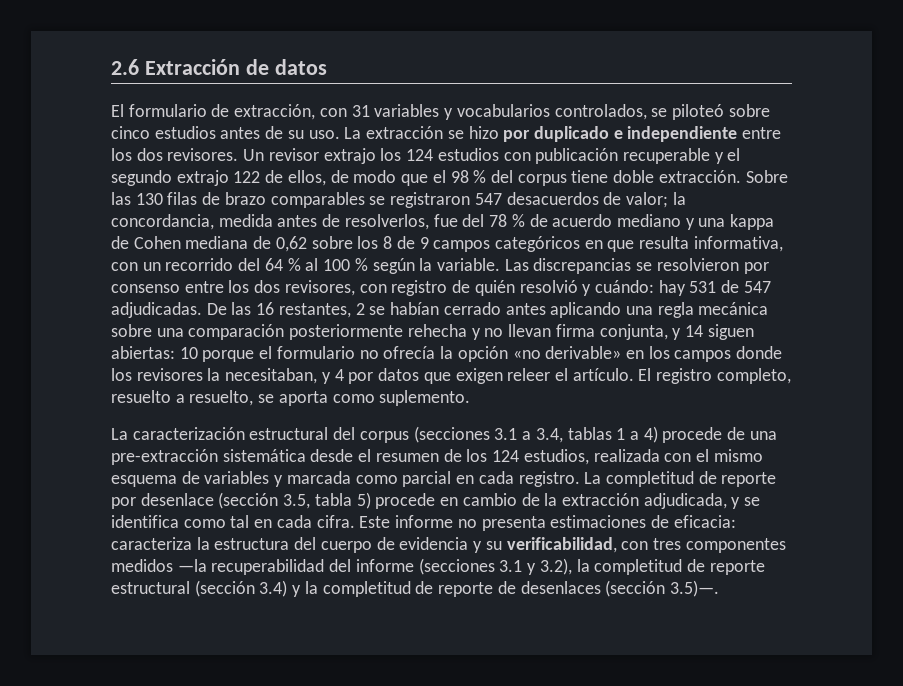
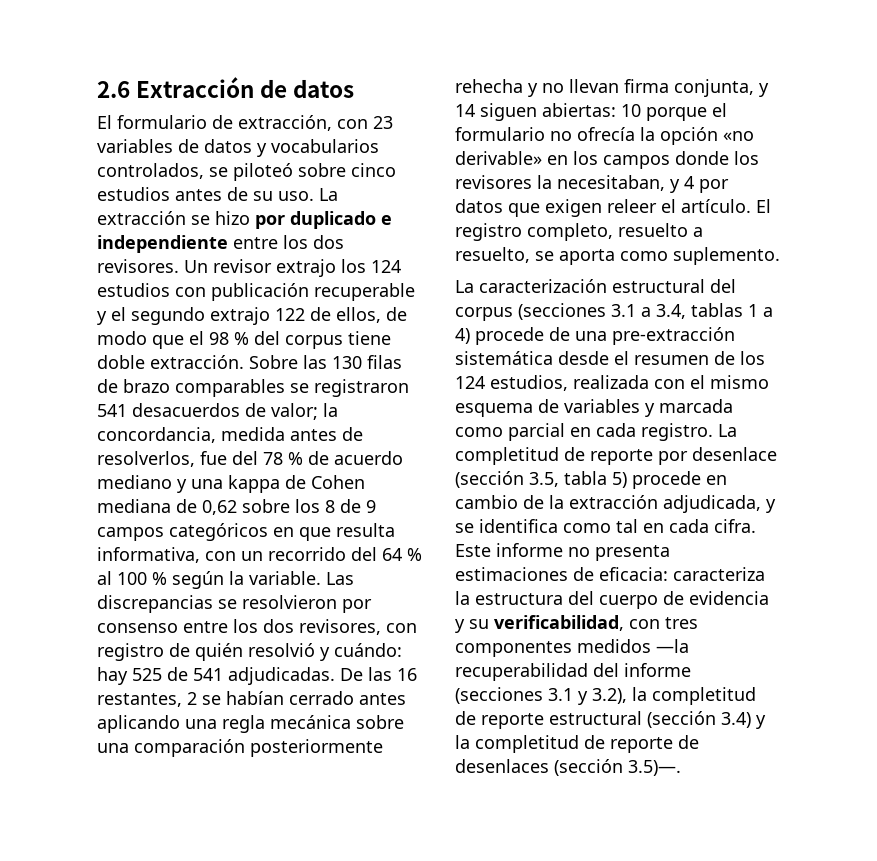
- El formulario de extracción, con 31 variables y vocabularios controlados, se piloteó sobre cinco estudios antes de su uso.
+ El formulario de extracción, con 23 variables de datos y vocabularios controlados, se piloteó sobre cinco estudios antes de su uso.
- Sobre las 130 filas de brazo comparables se registraron 547 desacuerdos de valor; la concordancia, medida antes de resolverlos, fue del 78 % de acuerdo mediano y una kappa de Cohen mediana de 0,62 sobre los 8 de 9 campos categóricos en que resulta informativa, con un recorrido del 64 % al 100 % según la variable.
+ Sobre las 130 filas de brazo comparables se registraron 541 desacuerdos de valor; la concordancia, medida antes de resolverlos, fue del 78 % de acuerdo mediano y una kappa de Cohen mediana de 0,62 sobre los 8 de 9 campos categóricos en que resulta informativa, con un recorrido del 64 % al 100 % según la variable.
- Las discrepancias se resolvieron por consenso entre los dos revisores, con registro de quién resolvió y cuándo: hay 531 de 547 adjudicadas.
+ Las discrepancias se resolvieron por consenso entre los dos revisores, con registro de quién resolvió y cuándo: hay 525 de 541 adjudicadas.

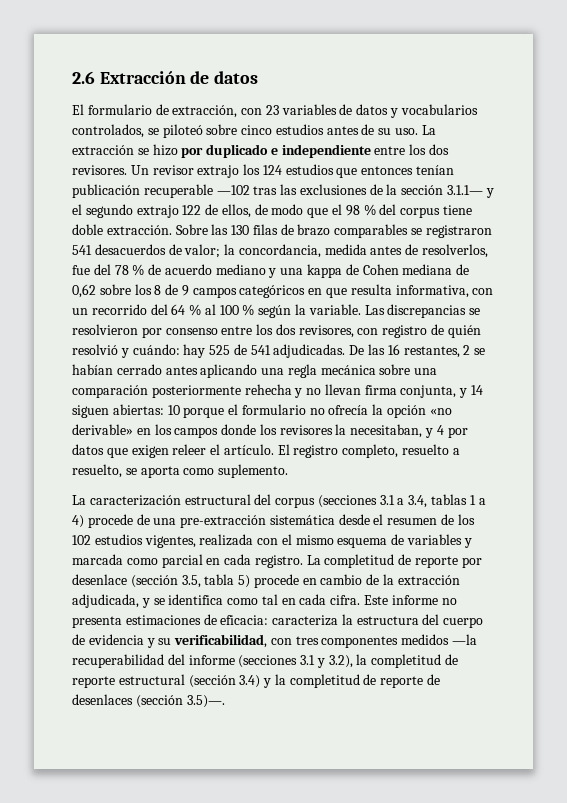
- Un revisor extrajo los 124 estudios con publicación recuperable y el segundo extrajo 122 de ellos, de modo que el 98 % del corpus tiene doble extracción.
+ Un revisor extrajo los 124 estudios que entonces tenían publicación recuperable —102 tras las exclusiones de la sección 3.1.1— y el segundo extrajo 122 de ellos, de modo que el 98 % del corpus tiene doble extracción.
- La caracterización estructural del corpus (secciones 3.1 a 3.4, tablas 1 a 4) procede de una pre-extracción sistemática desde el resumen de los 124 estudios, realizada con el mismo esquema de variables y marcada como parcial en cada registro.
+ La caracterización estructural del corpus (secciones 3.1 a 3.4, tablas 1 a 4) procede de una pre-extracción sistemática desde el resumen de los 102 estudios vigentes, realizada con el mismo esquema de variables y marcada como parcial en cada registro.

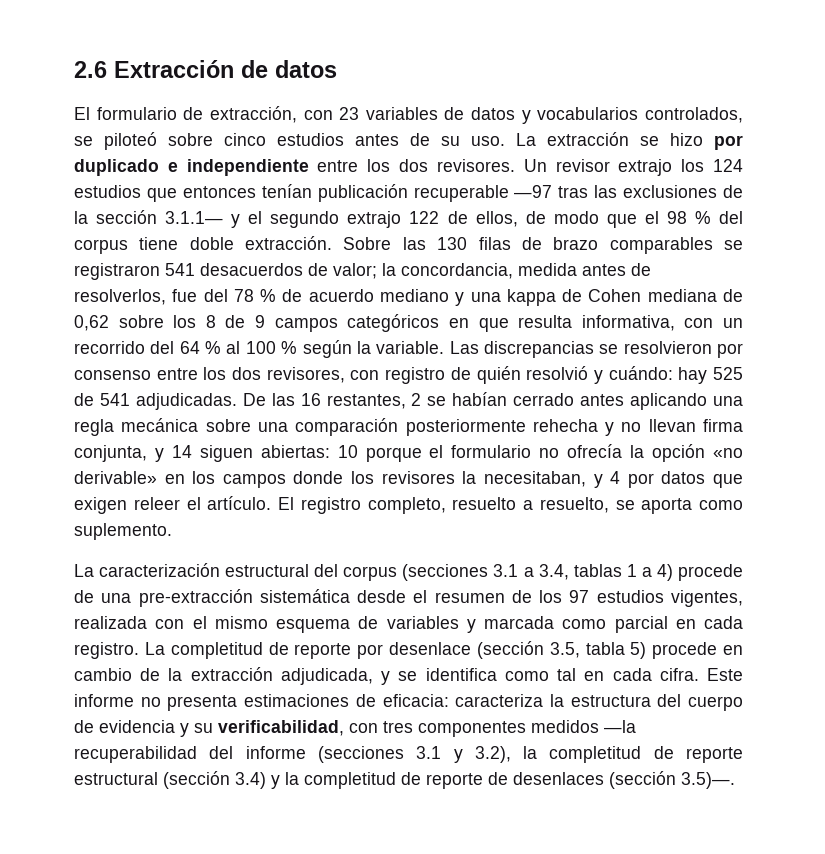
- Un revisor extrajo los 124 estudios que entonces tenían publicación recuperable —102 tras las exclusiones de la sección 3.1.1— y el segundo extrajo 122 de ellos, de modo que el 98 % del corpus tiene doble extracción.
+ Un revisor extrajo los 124 estudios que entonces tenían publicación recuperable —97 tras las exclusiones de la sección 3.1.1— y el segundo extrajo 122 de ellos, de modo que el 98 % del corpus tiene doble extracción.
- La caracterización estructural del corpus (secciones 3.1 a 3.4, tablas 1 a 4) procede de una pre-extracción sistemática desde el resumen de los 102 estudios vigentes, realizada con el mismo esquema de variables y marcada como parcial en cada registro.
+ La caracterización estructural del corpus (secciones 3.1 a 3.4, tablas 1 a 4) procede de una pre-extracción sistemática desde el resumen de los 97 estudios vigentes, realizada con el mismo esquema de variables y marcada como parcial en cada registro.

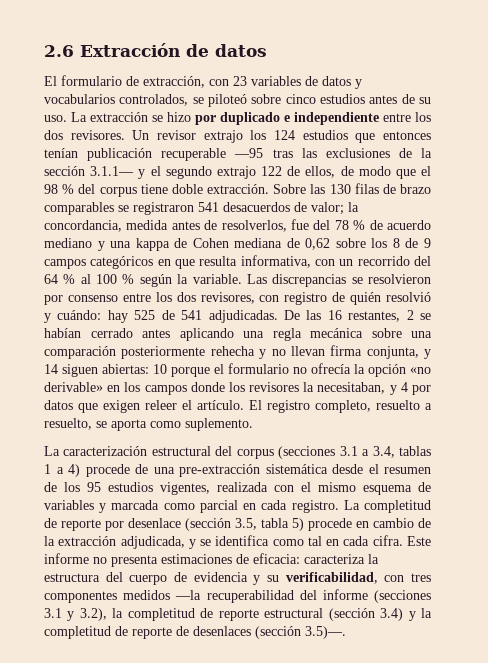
- Un revisor extrajo los 124 estudios que entonces tenían publicación recuperable —97 tras las exclusiones de la sección 3.1.1— y el segundo extrajo 122 de ellos, de modo que el 98 % del corpus tiene doble extracción.
+ Un revisor extrajo los 124 estudios que entonces tenían publicación recuperable —95 tras las exclusiones de la sección 3.1.1— y el segundo extrajo 122 de ellos, de modo que el 98 % del corpus tiene doble extracción.
- La caracterización estructural del corpus (secciones 3.1 a 3.4, tablas 1 a 4) procede de una pre-extracción sistemática desde el resumen de los 97 estudios vigentes, realizada con el mismo esquema de variables y marcada como parcial en cada registro.
+ La caracterización estructural del corpus (secciones 3.1 a 3.4, tablas 1 a 4) procede de una pre-extracción sistemática desde el resumen de los 95 estudios vigentes, realizada con el mismo esquema de variables y marcada como parcial en cada registro.

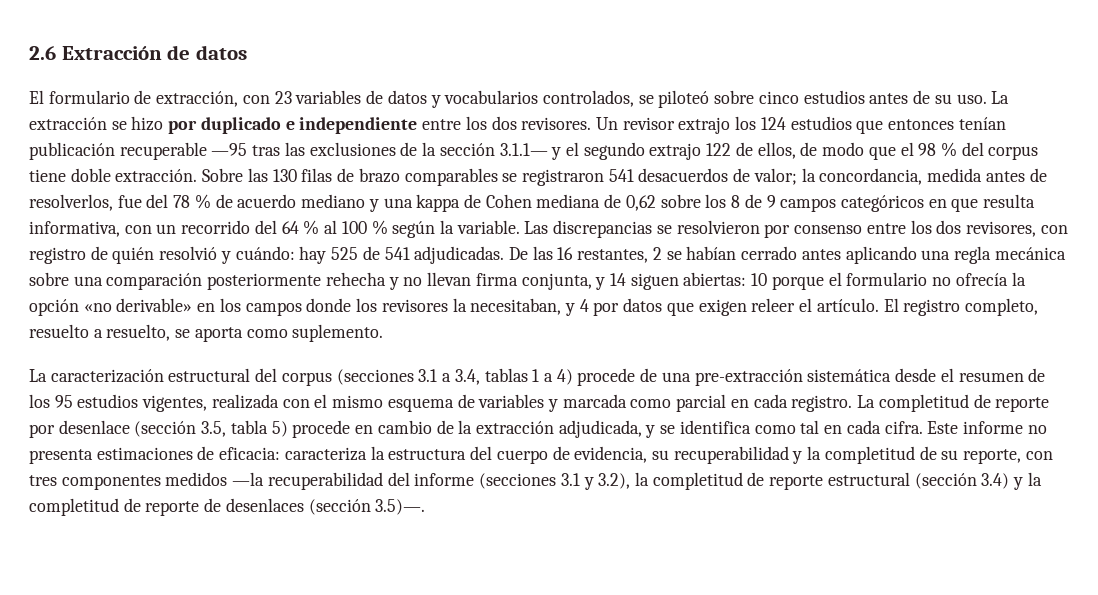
- Este informe no presenta estimaciones de eficacia: caracteriza la estructura del cuerpo de evidencia y su verificabilidad, con tres componentes medidos —la recuperabilidad del informe (secciones 3.1 y 3.2), la completitud de reporte estructural (sección 3.4) y la completitud de reporte de desenlaces (sección 3.5)—.
+ Este informe no presenta estimaciones de eficacia: caracteriza la estructura del cuerpo de evidencia, su recuperabilidad y la completitud de su reporte, con tres componentes medidos —la recuperabilidad del informe (secciones 3.1 y 3.2), la completitud de reporte estructural (sección 3.4) y la completitud de reporte de desenlaces (sección 3.5)—.

